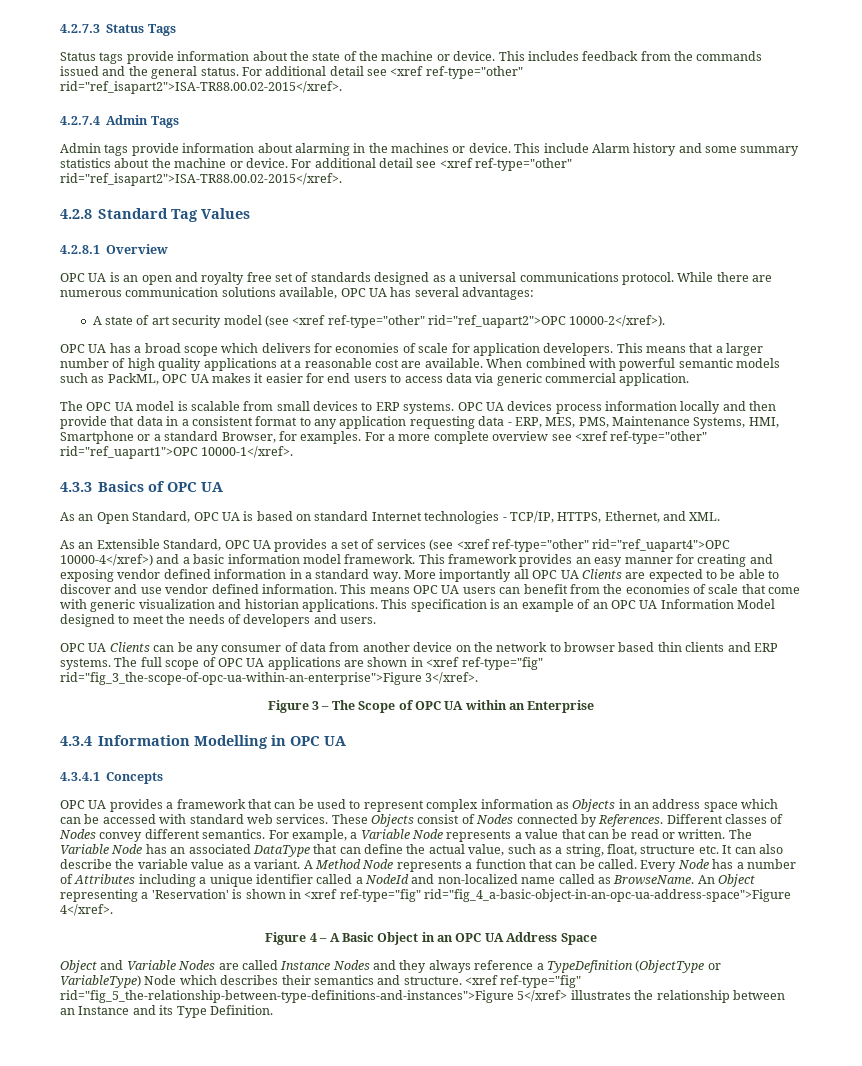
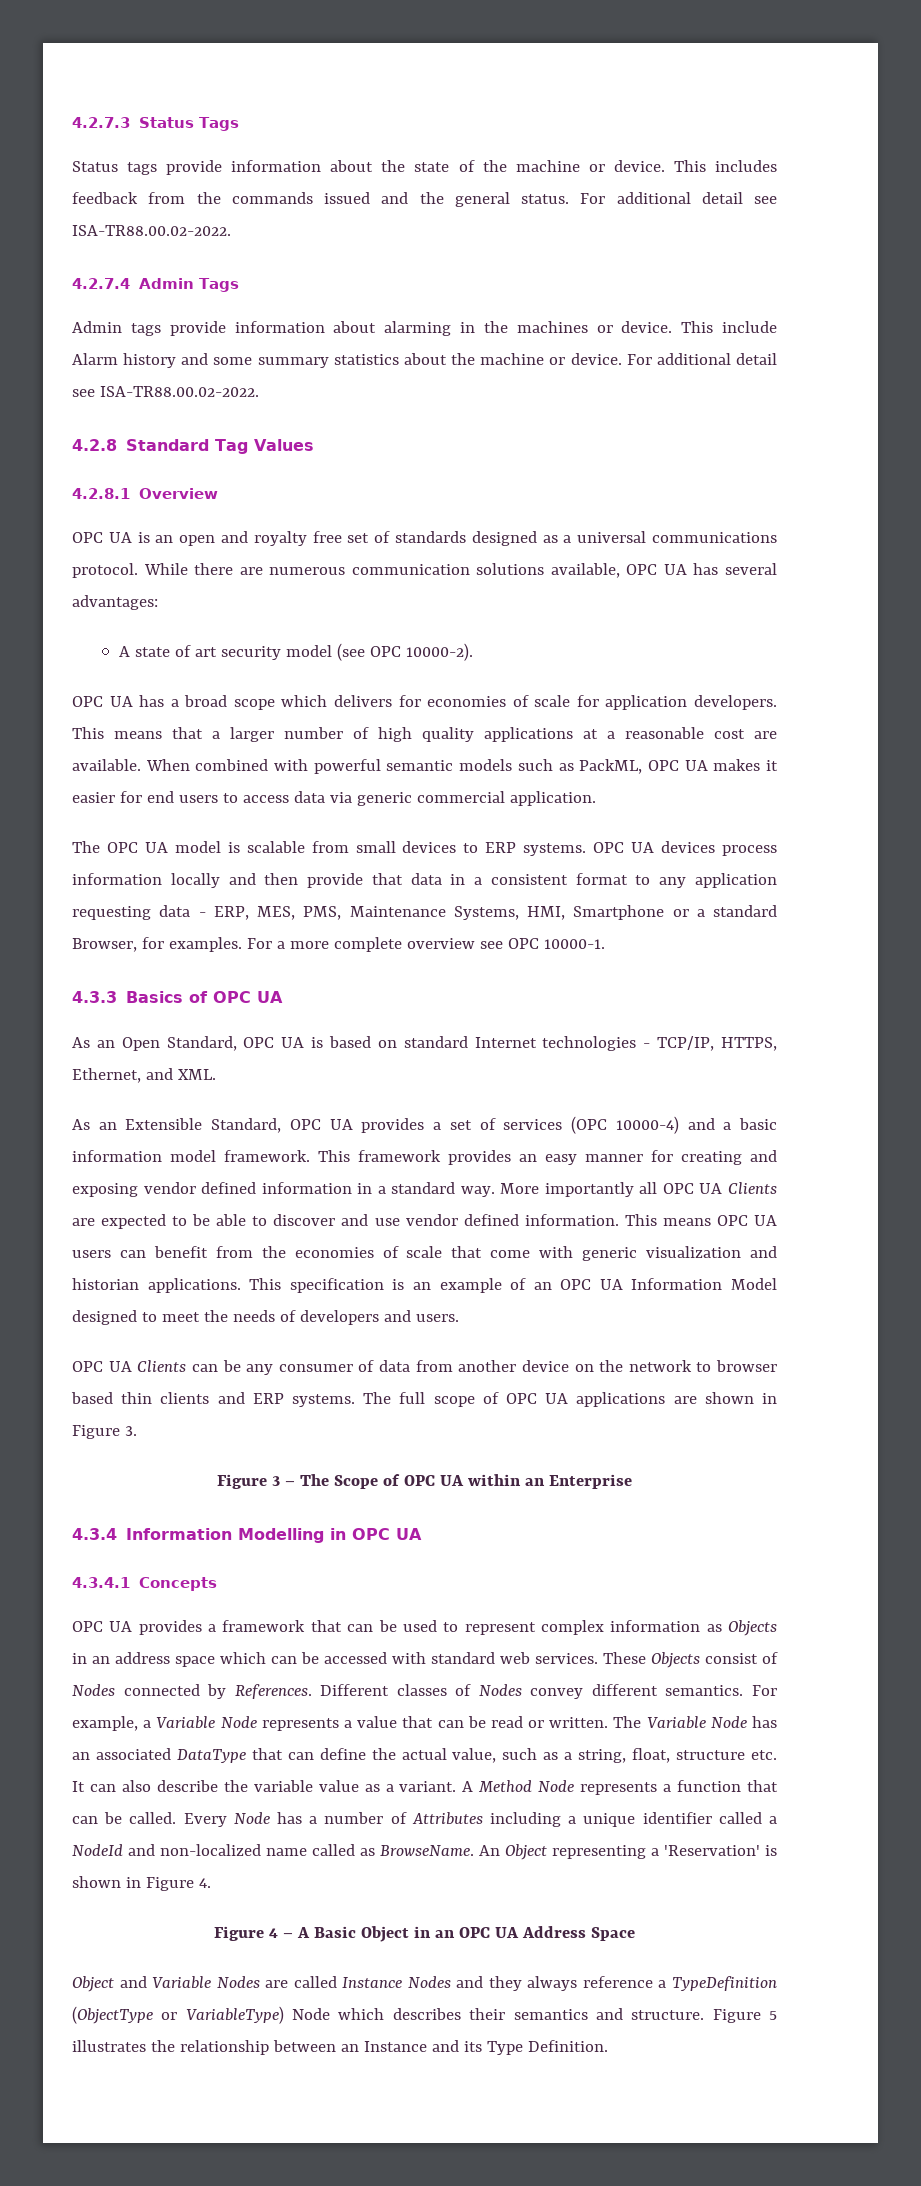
- This includes feedback from the commands issued and the general status. For additional detail see <xref ref-type="other" rid="ref_isapart2">ISA-TR88.00.02-2015</xref>.
+ This includes feedback from the commands issued and the general status. For additional detail see ISA-TR88.00.02-2022.
- This include Alarm history and some summary statistics about the machine or device. For additional detail see <xref ref-type="other" rid="ref_isapart2">ISA-TR88.00.02-2015</xref>.
+ This include Alarm history and some summary statistics about the machine or device. For additional detail see ISA-TR88.00.02-2022.
- A state of art security model (see <xref ref-type="other" rid="ref_uapart2">OPC 10000-2</xref>).
+ A state of art security model (see OPC 10000-2).
- For a more complete overview see <xref ref-type="other" rid="ref_uapart1">OPC 10000-1</xref>.
+ For a more complete overview see OPC 10000-1.
- As an Extensible Standard, OPC UA provides a set of services (see <xref ref-type="other" rid="ref_uapart4">OPC 10000-4</xref>) and a basic information model framework.
+ As an Extensible Standard, OPC UA provides a set of services (OPC 10000-4) and a basic information model framework.
- The full scope of OPC UA applications are shown in <xref ref-type="fig" rid="fig_3_the-scope-of-opc-ua-within-an-enterprise">Figure 3</xref>.
+ The full scope of OPC UA applications are shown in Figure 3.
- An Object representing a 'Reservation' is shown in <xref ref-type="fig" rid="fig_4_a-basic-object-in-an-opc-ua-address-space">Figure 4</xref>.
+ An Object representing a 'Reservation' is shown in Figure 4.
- <xref ref-type="fig" rid="fig_5_the-relationship-between-type-definitions-and-instances">Figure 5</xref> illustrates the relationship between an Instance and its Type Definition.
+ Figure 5 illustrates the relationship between an Instance and its Type Definition.

